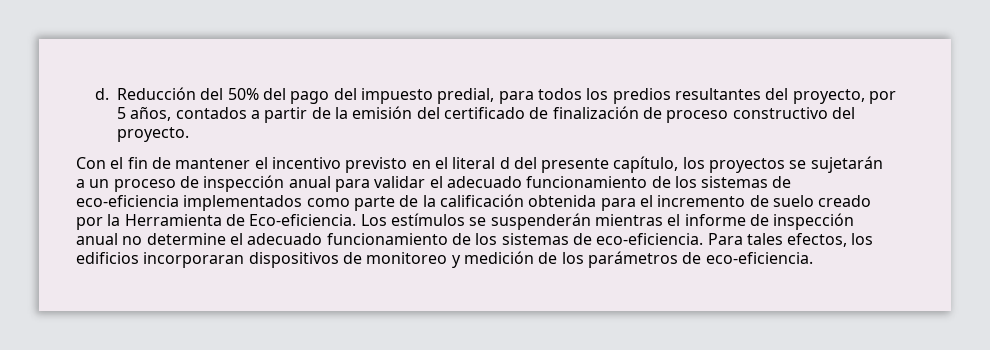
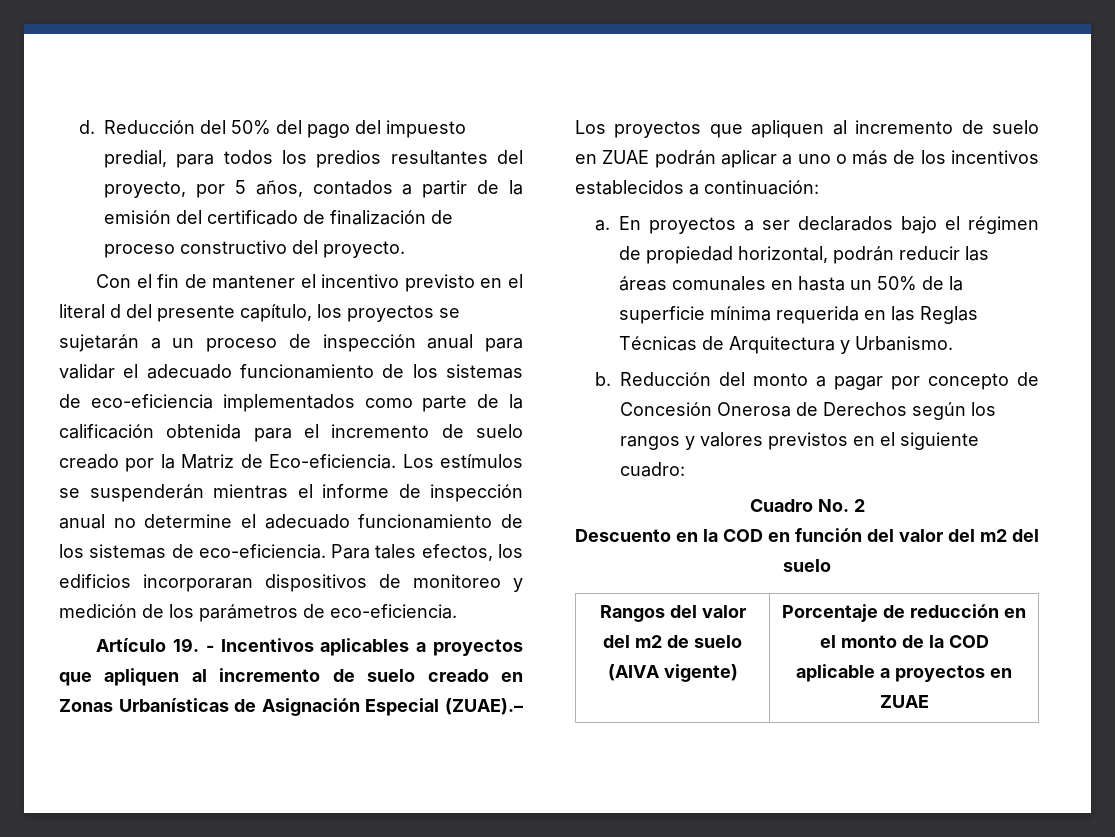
- Con el fin de mantener el incentivo previsto en el literal d del presente capítulo, los proyectos se sujetarán a un proceso de inspección anual para validar el adecuado funcionamiento de los sistemas de eco-eficiencia implementados como parte de la calificación obtenida para el incremento de suelo creado por la Herramienta de Eco-eficiencia.
+ Con el fin de mantener el incentivo previsto en el literal d del presente capítulo, los proyectos se sujetarán a un proceso de inspección anual para validar el adecuado funcionamiento de los sistemas de eco-eficiencia implementados como parte de la calificación obtenida para el incremento de suelo creado por la Matriz de Eco-eficiencia.
+ Artículo 19. - Incentivos aplicables a proyectos que apliquen al incremento de suelo creado en Zonas Urbanísticas de Asignación Especial (ZUAE).– Los proyectos que apliquen al incremento de suelo en ZUAE podrán aplicar a uno o más de los incentivos establecidos a continuación:
+ a. En proyectos a ser declarados bajo el régimen de propiedad horizontal, podrán reducir las áreas comunales en hasta un 50% de la superficie mínima requerida en las Reglas Técnicas de Arquitectura y Urbanismo.
+ b. Reducción del monto a pagar por concepto de Concesión Onerosa de Derechos según los rangos y valores previstos en el siguiente cuadro:
+ Cuadro No. 2
+ Descuento en la COD en función del valor del m2 del suelo
+ Rangos del valor del m2 de suelo (AIVA vigente) | Porcentaje de reducción en el monto de la COD aplicable a proyectos en ZUAE

